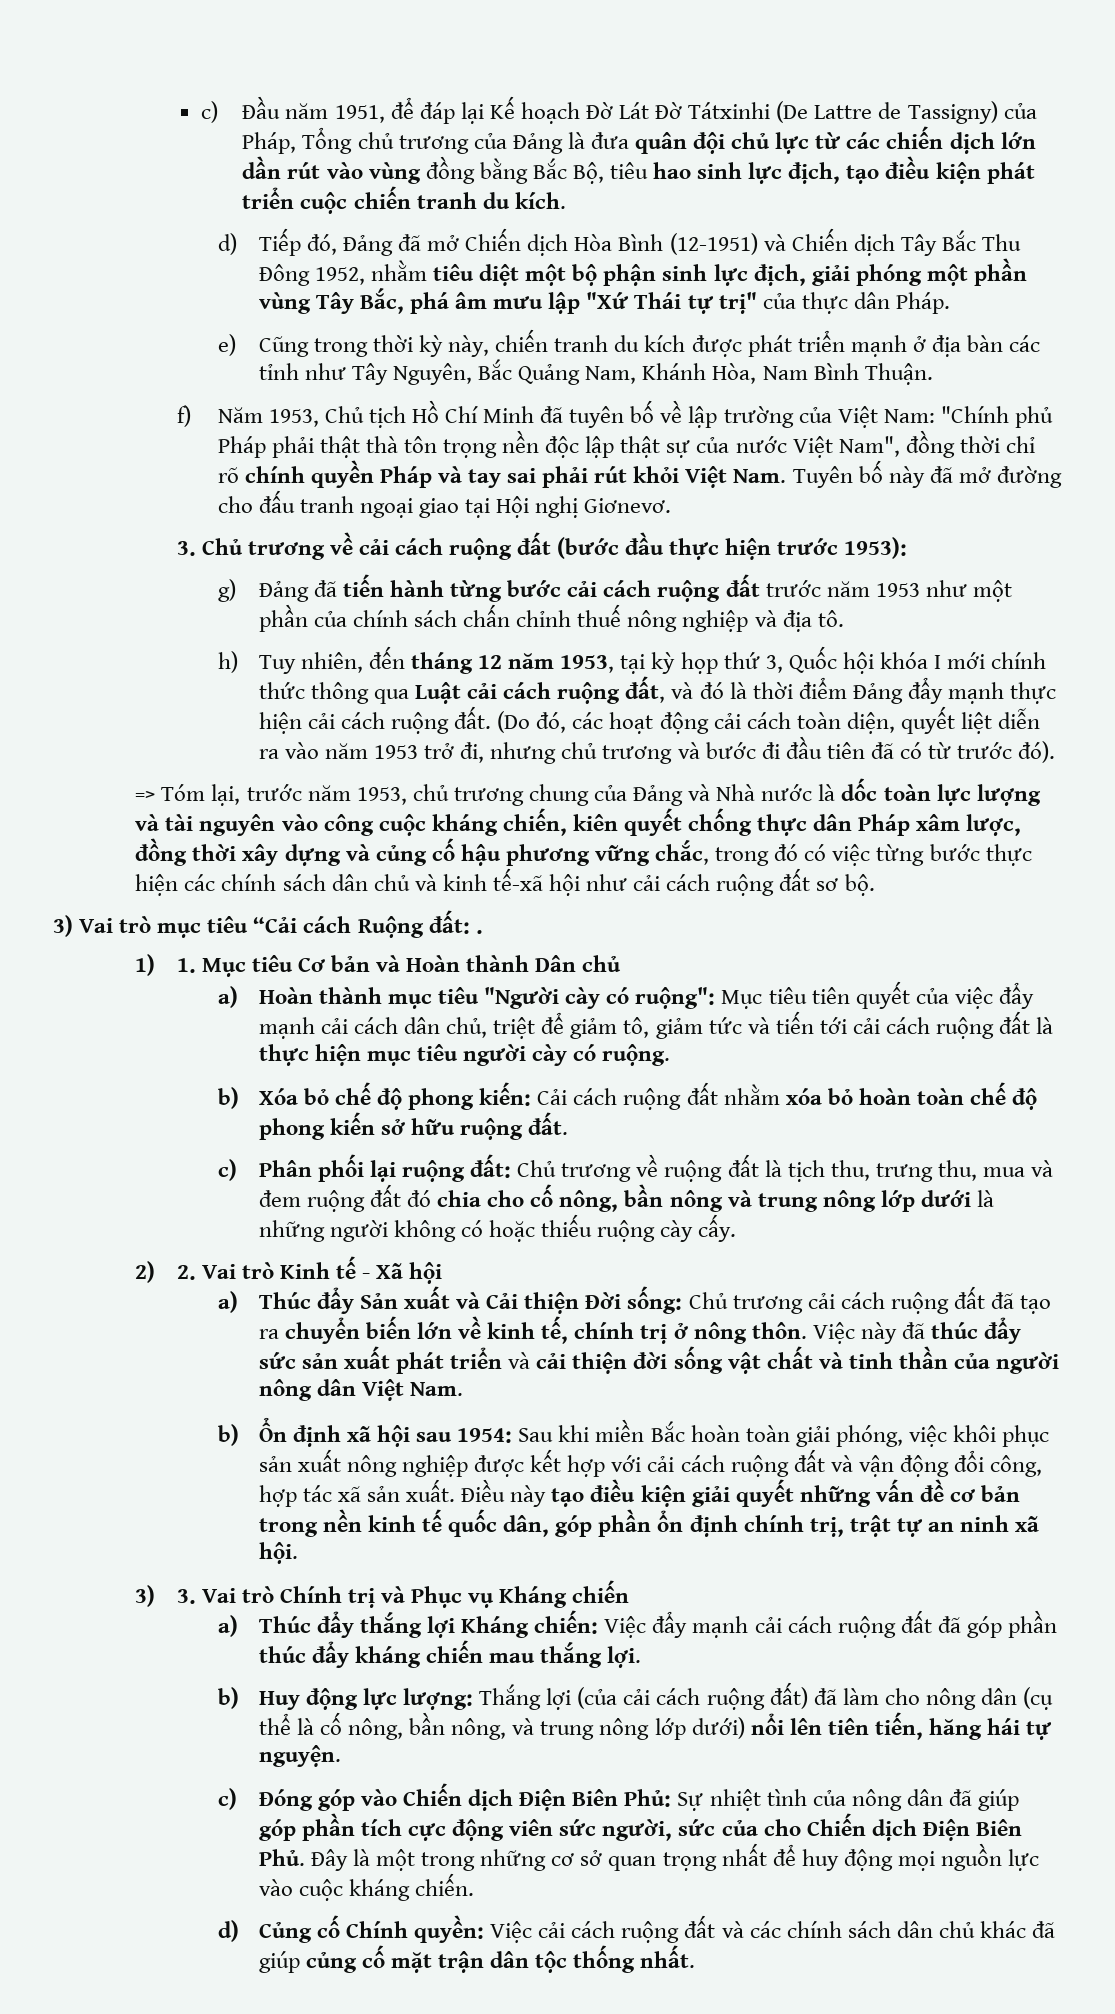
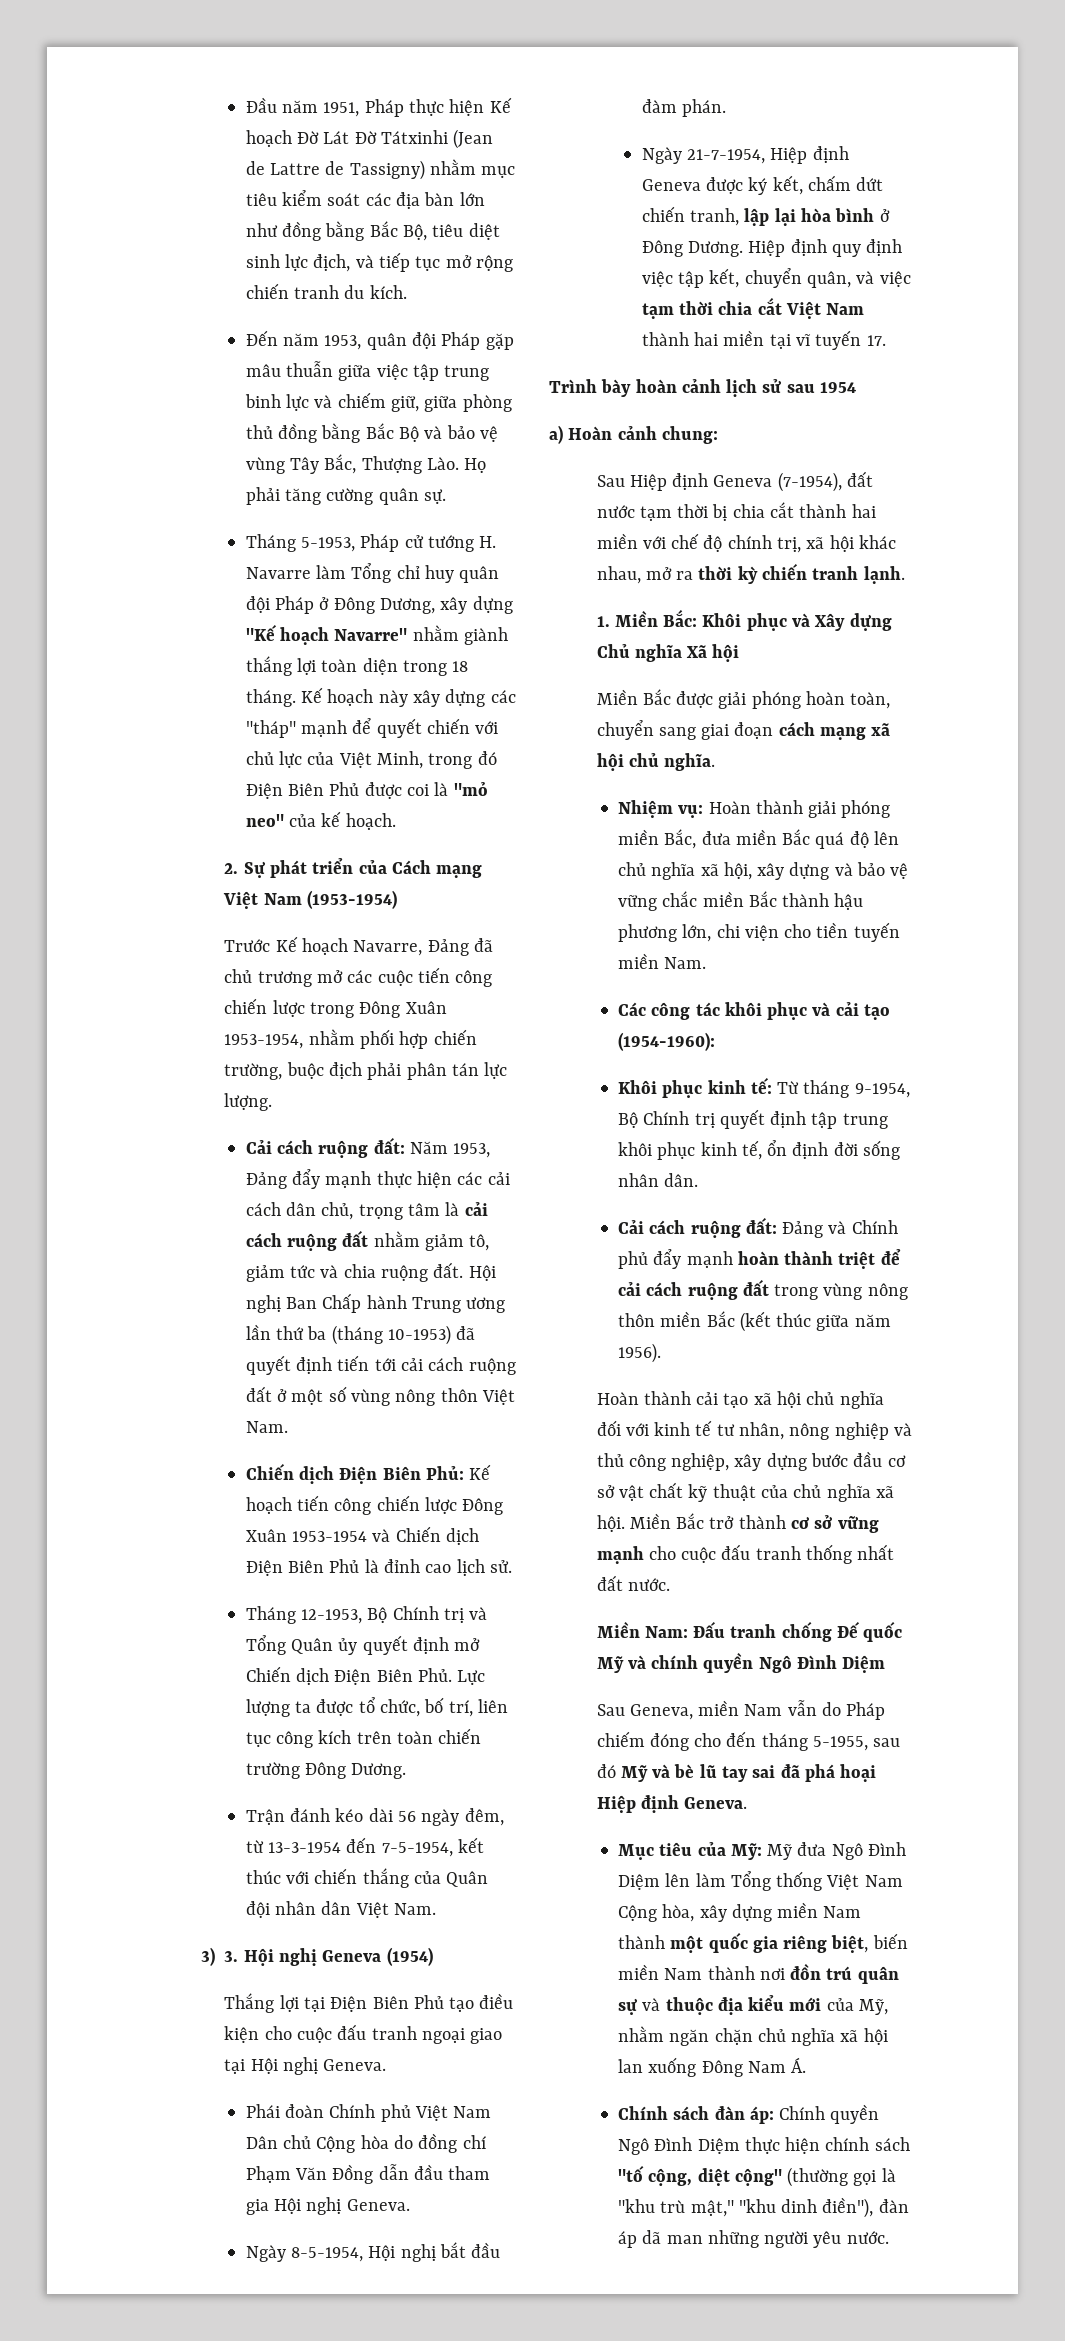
- c) Đầu năm 1951, để đáp lại Kế hoạch Đờ Lát Đờ Tátxinhi (De Lattre de Tassigny) của Pháp, Tổng chủ trương của Đảng là đưa quân đội chủ lực từ các chiến dịch lớn dần rút vào vùng đồng bằng Bắc Bộ, tiêu hao sinh lực địch, tạo điều kiện phát triển cuộc chiến tranh du kích.
- d) Tiếp đó, Đảng đã mở Chiến dịch Hòa Bình (12-1951) và Chiến dịch Tây Bắc Thu Đông 1952, nhằm tiêu diệt một bộ phận sinh lực địch, giải phóng một phần vùng Tây Bắc, phá âm mưu lập "Xứ Thái tự trị" của thực dân Pháp.
- e) Cũng trong thời kỳ này, chiến tranh du kích được phát triển mạnh ở địa bàn các tỉnh như Tây Nguyên, Bắc Quảng Nam, Khánh Hòa, Nam Bình Thuận.
- f) Năm 1953, Chủ tịch Hồ Chí Minh đã tuyên bố về lập trường của Việt Nam: "Chính phủ Pháp phải thật thà tôn trọng nền độc lập thật sự của nước Việt Nam", đồng thời chỉ rõ chính quyền Pháp và tay sai phải rút khỏi Việt Nam. Tuyên bố này đã mở đường cho đấu tranh ngoại giao tại Hội nghị Giơnevơ.
- 3. Chủ trương về cải cách ruộng đất (bước đầu thực hiện trước 1953):
- g) Đảng đã tiến hành từng bước cải cách ruộng đất trước năm 1953 như một phần của chính sách chấn chỉnh thuế nông nghiệp và địa tô.
- h) Tuy nhiên, đến tháng 12 năm 1953, tại kỳ họp thứ 3, Quốc hội khóa I mới chính thức thông qua Luật cải cách ruộng đất, và đó là thời điểm Đảng đẩy mạnh thực hiện cải cách ruộng đất. (Do đó, các hoạt động cải cách toàn diện, quyết liệt diễn ra vào năm 1953 trở đi, nhưng chủ trương và bước đi đầu tiên đã có từ trước đó).
- => Tóm lại, trước năm 1953, chủ trương chung của Đảng và Nhà nước là dốc toàn lực lượng và tài nguyên vào công cuộc kháng chiến, kiên quyết chống thực dân Pháp xâm lược, đồng thời xây dựng và củng cố hậu phương vững chắc, trong đó có việc từng bước thực hiện các chính sách dân chủ và kinh tế-xã hội như cải cách ruộng đất sơ bộ.
- 3) Vai trò mục tiêu “Cải cách Ruộng đất: .
- 1) 1. Mục tiêu Cơ bản và Hoàn thành Dân chủ
- a) Hoàn thành mục tiêu "Người cày có ruộng": Mục tiêu tiên quyết của việc đẩy mạnh cải cách dân chủ, triệt để giảm tô, giảm tức và tiến tới cải cách ruộng đất là thực hiện mục tiêu người cày có ruộng.
- b) Xóa bỏ chế độ phong kiến: Cải cách ruộng đất nhằm xóa bỏ hoàn toàn chế độ phong kiến sở hữu ruộng đất.
- c) Phân phối lại ruộng đất: Chủ trương về ruộng đất là tịch thu, trưng thu, mua và đem ruộng đất đó chia cho cố nông, bần nông và trung nông lớp dưới là những người không có hoặc thiếu ruộng cày cấy.
- 2) 2. Vai trò Kinh tế - Xã hội
- a) Thúc đẩy Sản xuất và Cải thiện Đời sống: Chủ trương cải cách ruộng đất đã tạo ra chuyển biến lớn về kinh tế, chính trị ở nông thôn. Việc này đã thúc đẩy sức sản xuất phát triển và cải thiện đời sống vật chất và tinh thần của người nông dân Việt Nam.
- b) Ổn định xã hội sau 1954: Sau khi miền Bắc hoàn toàn giải phóng, việc khôi phục sản xuất nông nghiệp được kết hợp với cải cách ruộng đất và vận động đổi công, hợp tác xã sản xuất. Điều này tạo điều kiện giải quyết những vấn đề cơ bản trong nền kinh tế quốc dân, góp phần ổn định chính trị, trật tự an ninh xã hội.
- 3) 3. Vai trò Chính trị và Phục vụ Kháng chiến
- a) Thúc đẩy thắng lợi Kháng chiến: Việc đẩy mạnh cải cách ruộng đất đã góp phần thúc đẩy kháng chiến mau thắng lợi.
- b) Huy động lực lượng: Thắng lợi (của cải cách ruộng đất) đã làm cho nông dân (cụ thể là cố nông, bần nông, và trung nông lớp dưới) nổi lên tiên tiến, hăng hái tự nguyện.
- c) Đóng góp vào Chiến dịch Điện Biên Phủ: Sự nhiệt tình của nông dân đã giúp góp phần tích cực động viên sức người, sức của cho Chiến dịch Điện Biên Phủ. Đây là một trong những cơ sở quan trọng nhất để huy động mọi nguồn lực vào cuộc kháng chiến.
- d) Củng cố Chính quyền: Việc cải cách ruộng đất và các chính sách dân chủ khác đã giúp củng cố mặt trận dân tộc thống nhất.
+ Đầu năm 1951, Pháp thực hiện Kế hoạch Đờ Lát Đờ Tátxinhi (Jean de Lattre de Tassigny) nhằm mục tiêu kiểm soát các địa bàn lớn như đồng bằng Bắc Bộ, tiêu diệt sinh lực địch, và tiếp tục mở rộng chiến tranh du kích.
+ Đến năm 1953, quân đội Pháp gặp mâu thuẫn giữa việc tập trung binh lực và chiếm giữ, giữa phòng thủ đồng bằng Bắc Bộ và bảo vệ vùng Tây Bắc, Thượng Lào. Họ phải tăng cường quân sự.
+ Tháng 5-1953, Pháp cử tướng H. Navarre làm Tổng chỉ huy quân đội Pháp ở Đông Dương, xây dựng "Kế hoạch Navarre" nhằm giành thắng lợi toàn diện trong 18 tháng. Kế hoạch này xây dựng các "tháp" mạnh để quyết chiến với chủ lực của Việt Minh, trong đó Điện Biên Phủ được coi là "mỏ neo" của kế hoạch.
+ 2. Sự phát triển của Cách mạng Việt Nam (1953-1954)
+ Trước Kế hoạch Navarre, Đảng đã chủ trương mở các cuộc tiến công chiến lược trong Đông Xuân 1953-1954, nhằm phối hợp chiến trường, buộc địch phải phân tán lực lượng.
+ Cải cách ruộng đất: Năm 1953, Đảng đẩy mạnh thực hiện các cải cách dân chủ, trọng tâm là cải cách ruộng đất nhằm giảm tô, giảm tức và chia ruộng đất. Hội nghị Ban Chấp hành Trung ương lần thứ ba (tháng 10-1953) đã quyết định tiến tới cải cách ruộng đất ở một số vùng nông thôn Việt Nam.
+ Chiến dịch Điện Biên Phủ: Kế hoạch tiến công chiến lược Đông Xuân 1953-1954 và Chiến dịch Điện Biên Phủ là đỉnh cao lịch sử.
+ Tháng 12-1953, Bộ Chính trị và Tổng Quân ủy quyết định mở Chiến dịch Điện Biên Phủ. Lực lượng ta được tổ chức, bố trí, liên tục công kích trên toàn chiến trường Đông Dương.
+ Trận đánh kéo dài 56 ngày đêm, từ 13-3-1954 đến 7-5-1954, kết thúc với chiến thắng của Quân đội nhân dân Việt Nam.
+ 3) 3. Hội nghị Geneva (1954)
+ Thắng lợi tại Điện Biên Phủ tạo điều kiện cho cuộc đấu tranh ngoại giao tại Hội nghị Geneva.
+ Phái đoàn Chính phủ Việt Nam Dân chủ Cộng hòa do đồng chí Phạm Văn Đồng dẫn đầu tham gia Hội nghị Geneva.
+ Ngày 8-5-1954, Hội nghị bắt đầu đàm phán.
+ Ngày 21-7-1954, Hiệp định Geneva được ký kết, chấm dứt chiến tranh, lập lại hòa bình ở Đông Dương. Hiệp định quy định việc tập kết, chuyển quân, và việc tạm thời chia cắt Việt Nam thành hai miền tại vĩ tuyến 17.
+ Trình bày hoàn cảnh lịch sử sau 1954
+ a) Hoàn cảnh chung:
+ Sau Hiệp định Geneva (7-1954), đất nước tạm thời bị chia cắt thành hai miền với chế độ chính trị, xã hội khác nhau, mở ra thời kỳ chiến tranh lạnh.
+ 1. Miền Bắc: Khôi phục và Xây dựng Chủ nghĩa Xã hội
+ Miền Bắc được giải phóng hoàn toàn, chuyển sang giai đoạn cách mạng xã hội chủ nghĩa.
+ Nhiệm vụ: Hoàn thành giải phóng miền Bắc, đưa miền Bắc quá độ lên chủ nghĩa xã hội, xây dựng và bảo vệ vững chắc miền Bắc thành hậu phương lớn, chi viện cho tiền tuyến miền Nam.
+ Các công tác khôi phục và cải tạo (1954-1960):
+ Khôi phục kinh tế: Từ tháng 9-1954, Bộ Chính trị quyết định tập trung khôi phục kinh tế, ổn định đời sống nhân dân.
+ Cải cách ruộng đất: Đảng và Chính phủ đẩy mạnh hoàn thành triệt để cải cách ruộng đất trong vùng nông thôn miền Bắc (kết thúc giữa năm 1956).
+ Hoàn thành cải tạo xã hội chủ nghĩa đối với kinh tế tư nhân, nông nghiệp và thủ công nghiệp, xây dựng bước đầu cơ sở vật chất kỹ thuật của chủ nghĩa xã hội. Miền Bắc trở thành cơ sở vững mạnh cho cuộc đấu tranh thống nhất đất nước.
+ Miền Nam: Đấu tranh chống Đế quốc Mỹ và chính quyền Ngô Đình Diệm
+ Sau Geneva, miền Nam vẫn do Pháp chiếm đóng cho đến tháng 5-1955, sau đó Mỹ và bè lũ tay sai đã phá hoại Hiệp định Geneva.
+ Mục tiêu của Mỹ: Mỹ đưa Ngô Đình Diệm lên làm Tổng thống Việt Nam Cộng hòa, xây dựng miền Nam thành một quốc gia riêng biệt, biến miền Nam thành nơi đồn trú quân sự và thuộc địa kiểu mới của Mỹ, nhằm ngăn chặn chủ nghĩa xã hội lan xuống Đông Nam Á.
+ Chính sách đàn áp: Chính quyền Ngô Đình Diệm thực hiện chính sách "tố cộng, diệt cộng" (thường gọi là "khu trù mật," "khu dinh điền"), đàn áp dã man những người yêu nước.

